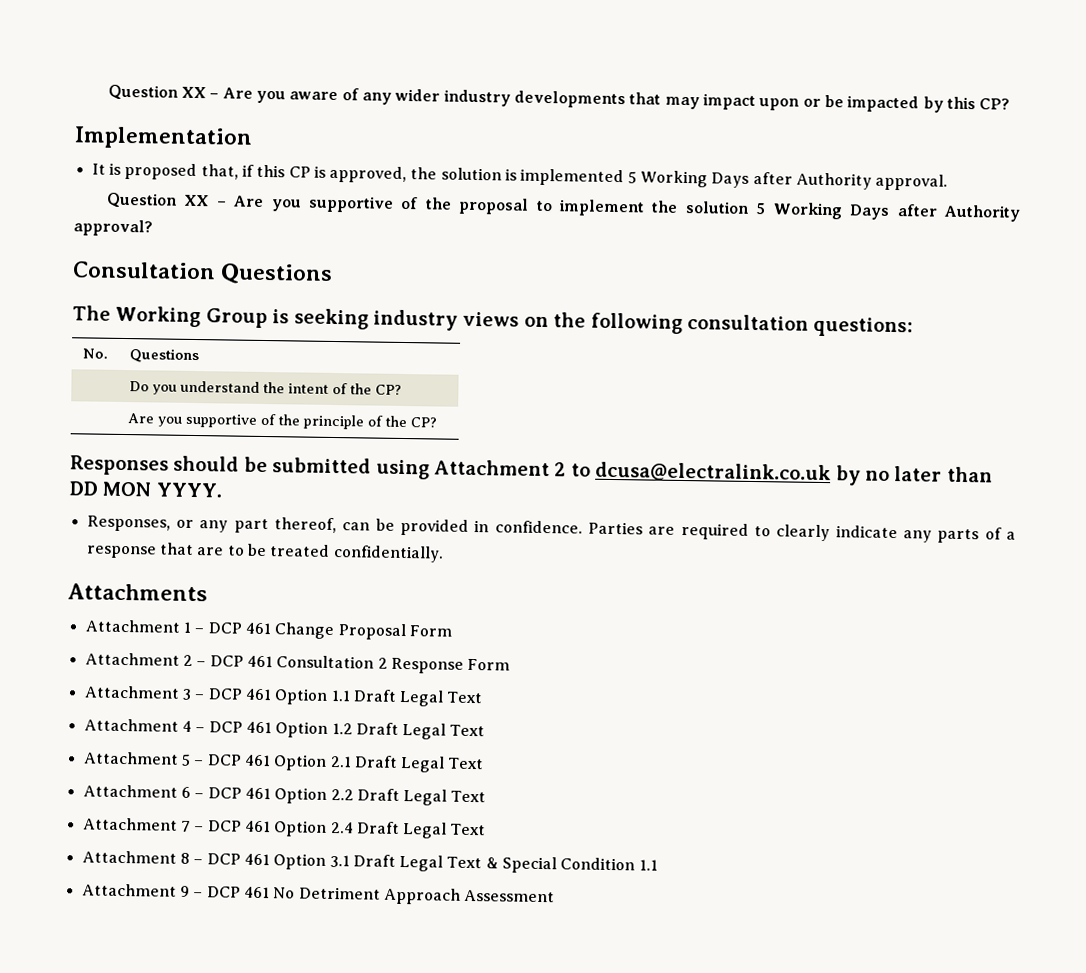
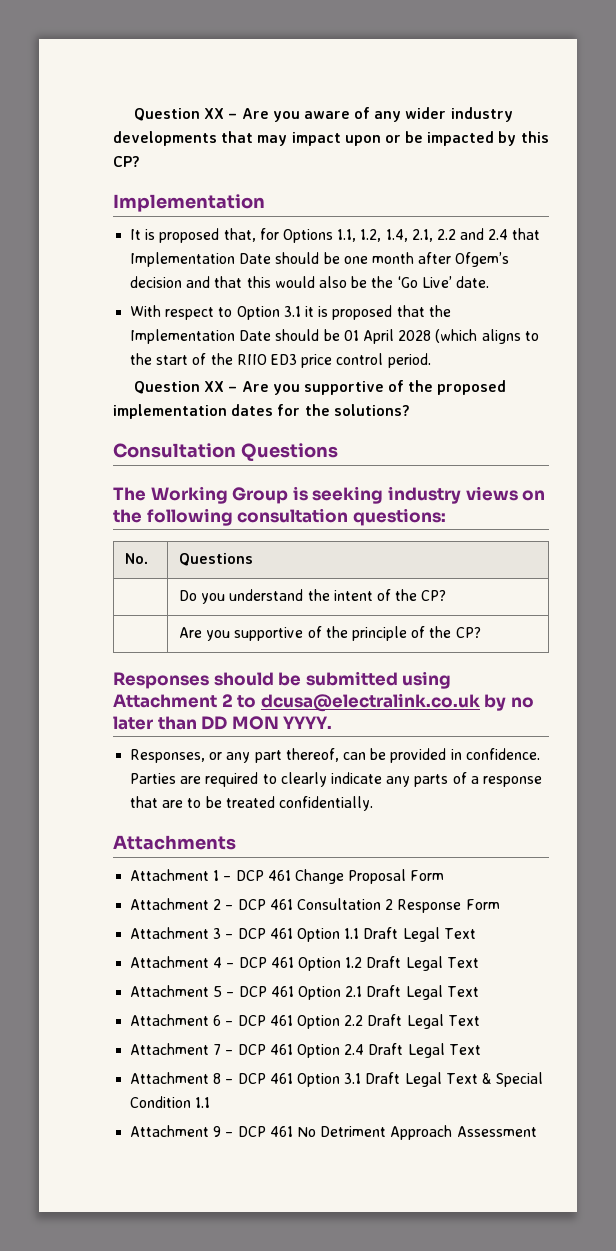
- It is proposed that, if this CP is approved, the solution is implemented 5 Working Days after Authority approval.
+ It is proposed that, for Options 1.1, 1.2, 1.4, 2.1, 2.2 and 2.4 that Implementation Date should be one month after Ofgem’s decision and that this would also be the ‘Go Live’ date.
+ With respect to Option 3.1 it is proposed that the Implementation Date should be 01 April 2028 (which aligns to the start of the RIIO ED3 price control period.
- Question XX – Are you supportive of the proposal to implement the solution 5 Working Days after Authority approval?
+ Question XX – Are you supportive of the proposed implementation dates for the solutions?

